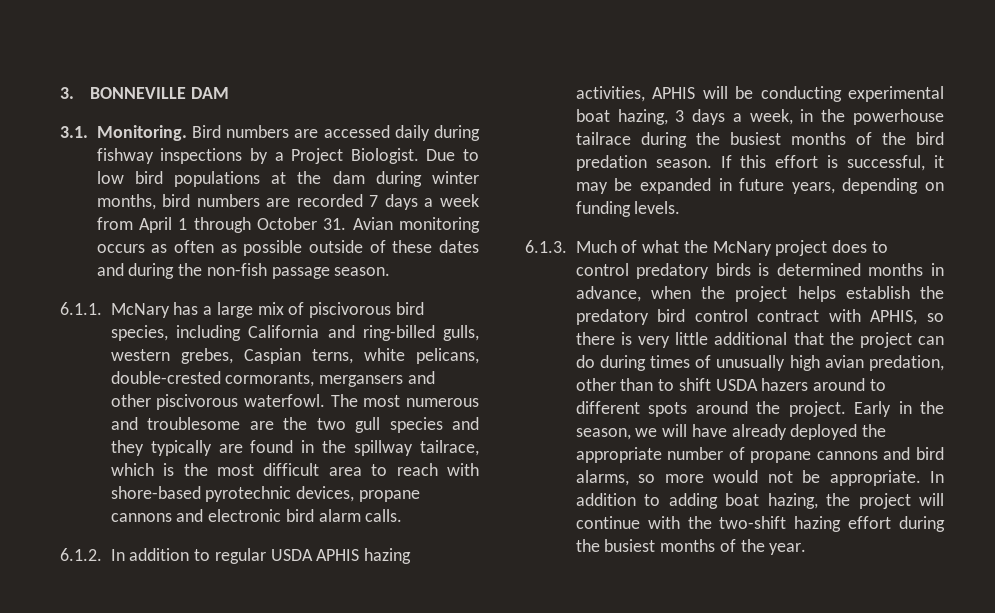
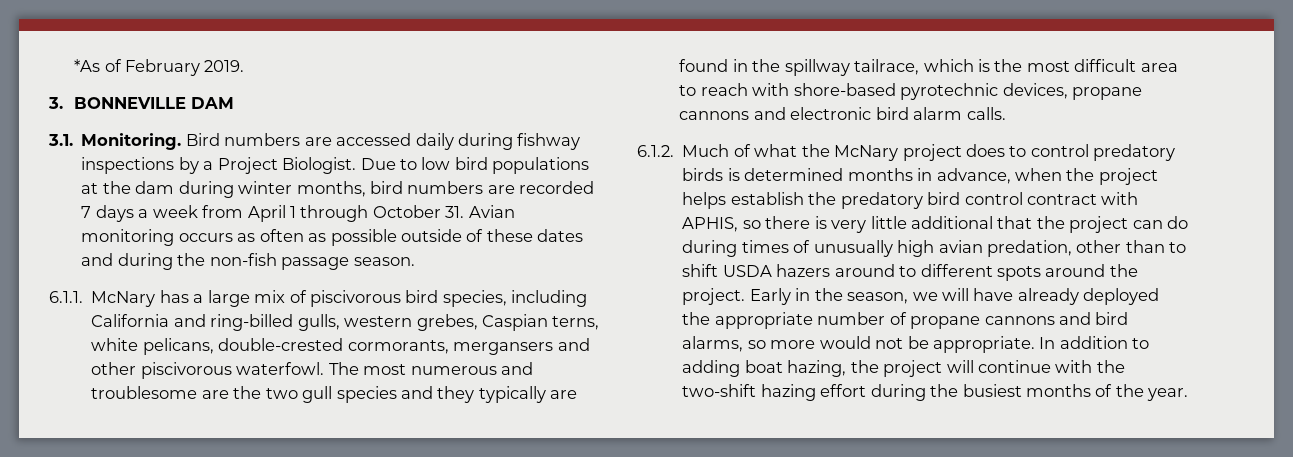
+ *As of February 2019.
- 6.1.2. In addition to regular USDA APHIS hazing activities, APHIS will be conducting experimental boat hazing, 3 days a week, in the powerhouse tailrace during the busiest months of the bird predation season. If this effort is successful, it may be expanded in future years, depending on funding levels.
- 6.1.3. Much of what the McNary project does to control predatory birds is determined months in advance, when the project helps establish the predatory bird control contract with APHIS, so there is very little additional that the project can do during times of unusually high avian predation, other than to shift USDA hazers around to different spots around the project.
+ 6.1.2. Much of what the McNary project does to control predatory birds is determined months in advance, when the project helps establish the predatory bird control contract with APHIS, so there is very little additional that the project can do during times of unusually high avian predation, other than to shift USDA hazers around to different spots around the project.

